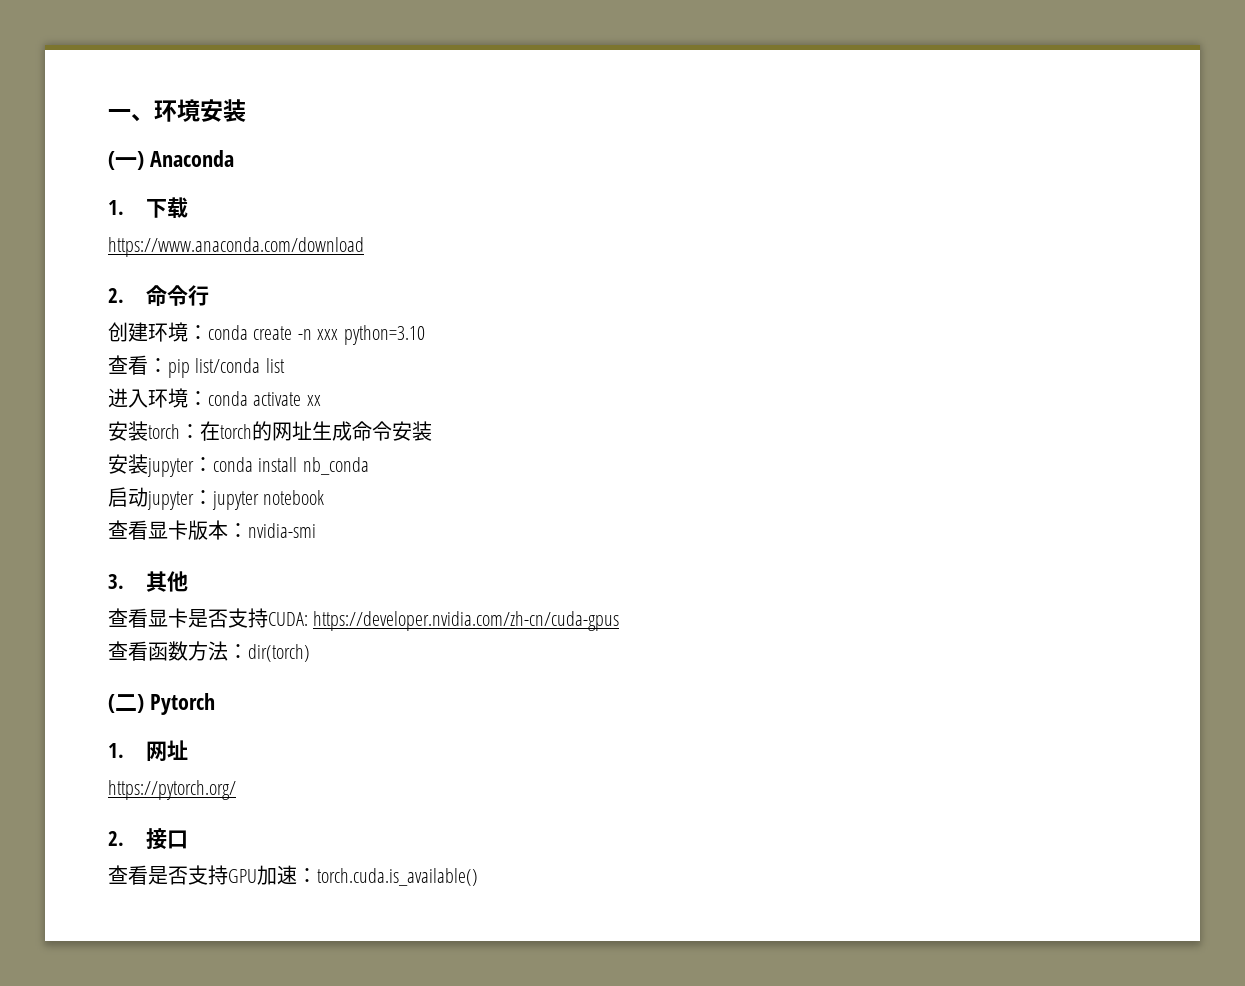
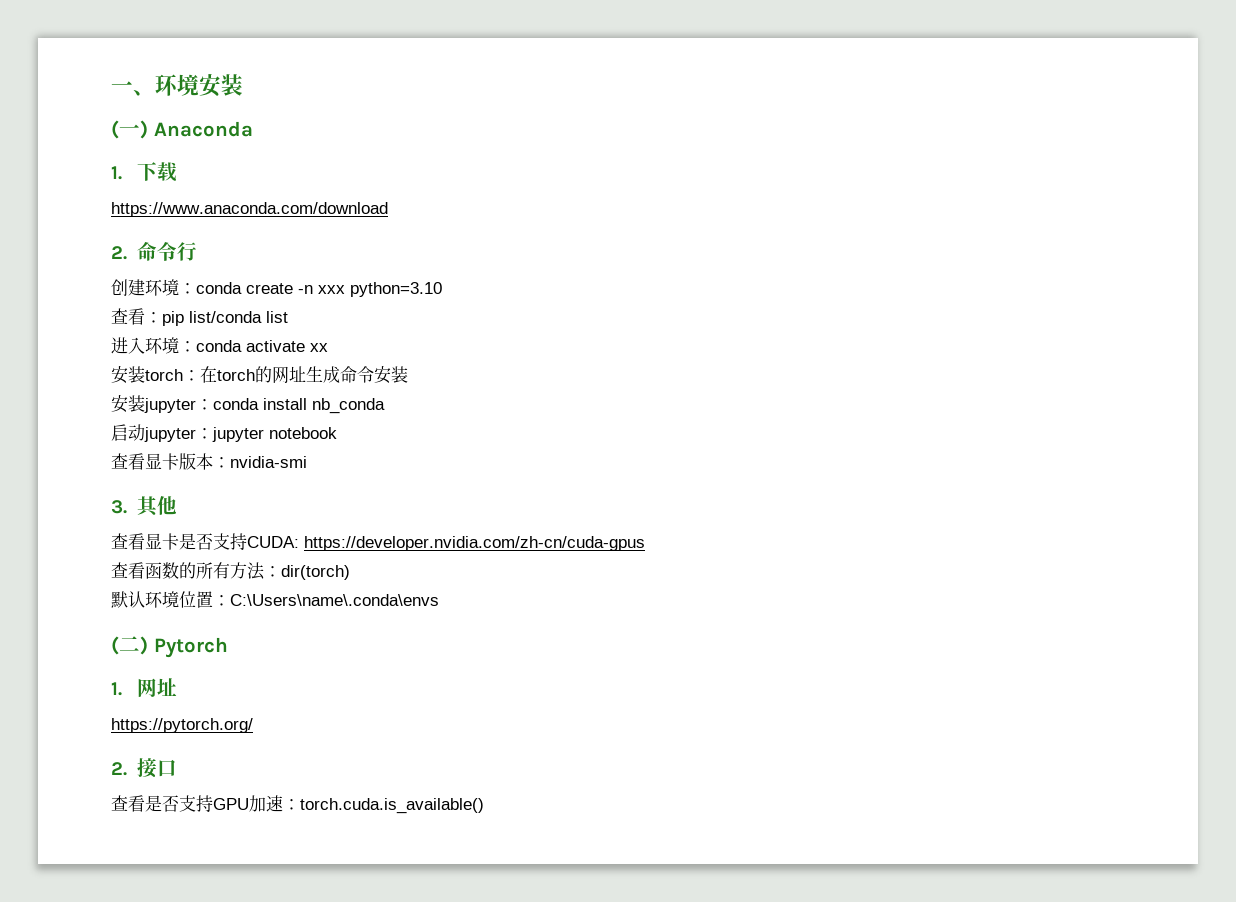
- 查看函数方法：dir(torch)
+ 查看函数的所有方法：dir(torch)
+ 默认环境位置：C:\Users\name\.conda\envs

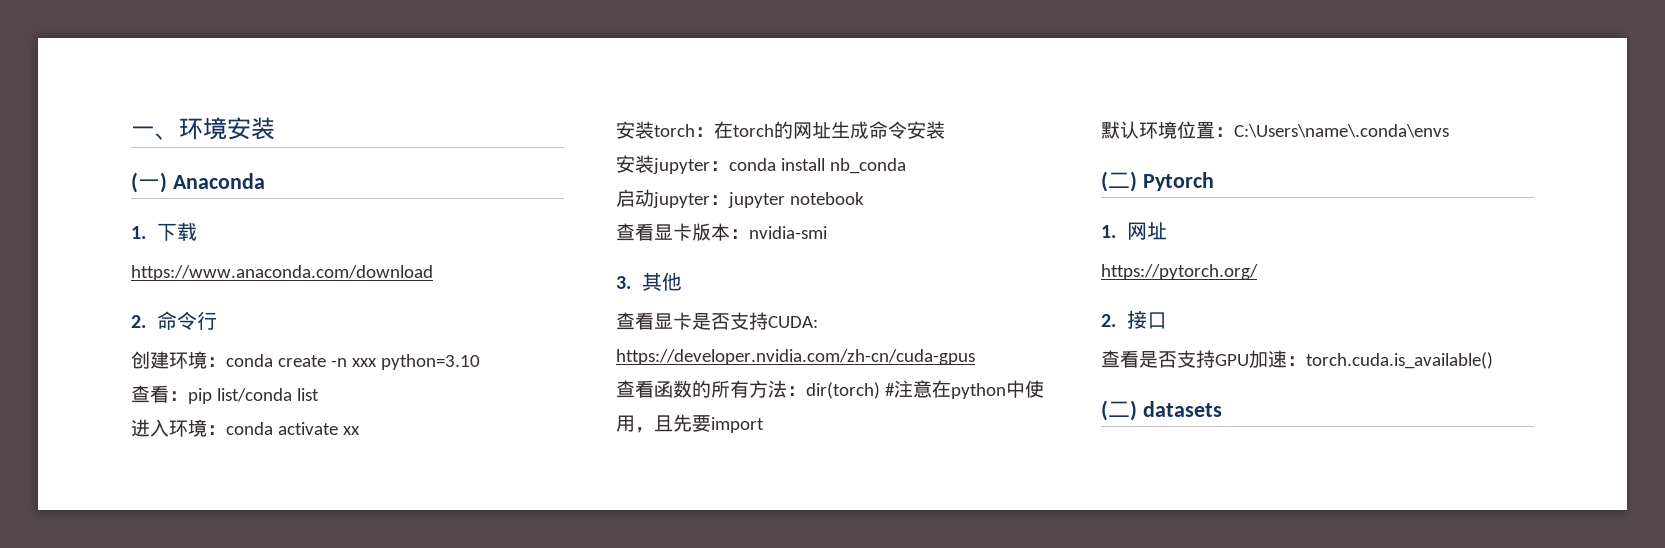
- 查看函数的所有方法：dir(torch)
+ 查看函数的所有方法：dir(torch) #注意在python中使用，且先要import
+ (二) datasets

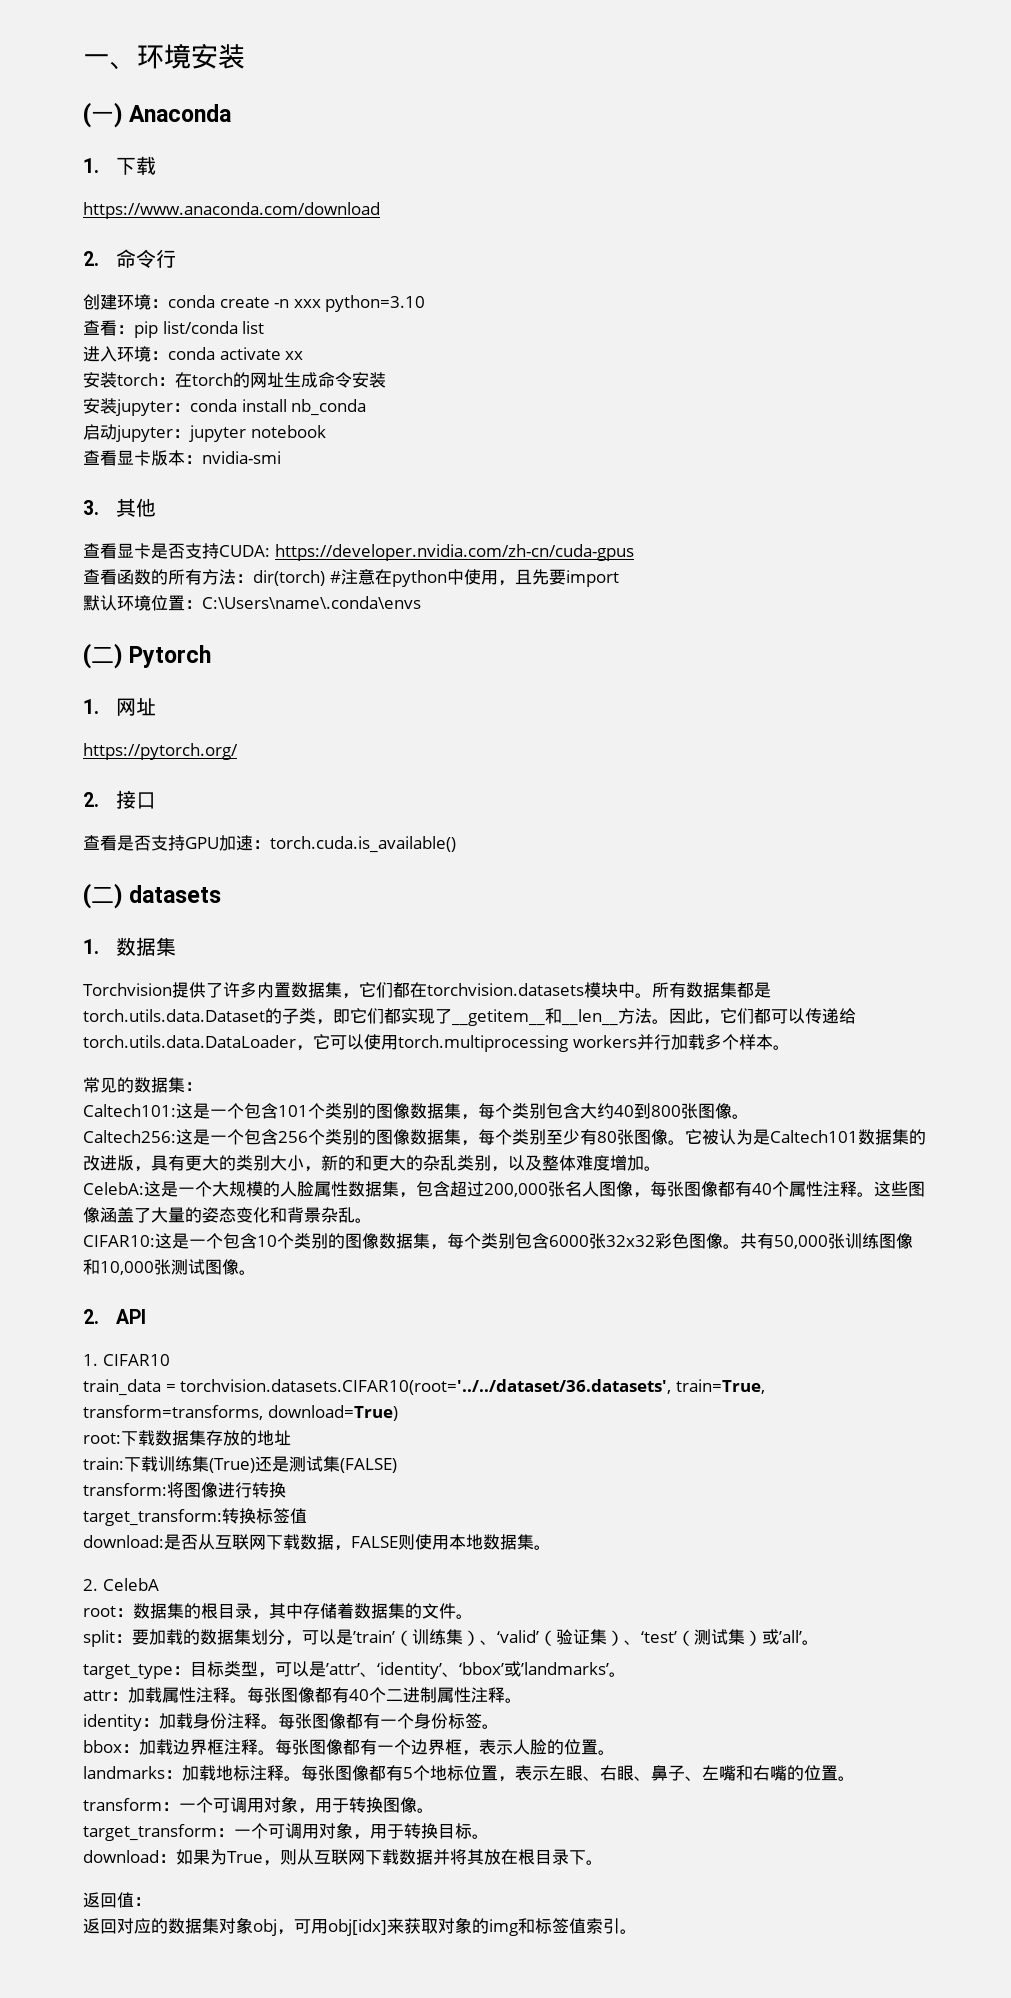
+ 1.数据集
+ Torchvision提供了许多内置数据集，它们都在torchvision.datasets模块中。所有数据集都是torch.utils.data.Dataset的子类，即它们都实现了__getitem__和__len__方法。因此，它们都可以传递给torch.utils.data.DataLoader，它可以使用torch.multiprocessing workers并行加载多个样本。
+ 常见的数据集：
+ Caltech101:这是一个包含101个类别的图像数据集，每个类别包含大约40到800张图像。
+ Caltech256:这是一个包含256个类别的图像数据集，每个类别至少有80张图像。它被认为是Caltech101数据集的改进版，具有更大的类别大小，新的和更大的杂乱类别，以及整体难度增加。
+ CelebA:这是一个大规模的人脸属性数据集，包含超过200,000张名人图像，每张图像都有40个属性注释。这些图像涵盖了大量的姿态变化和背景杂乱。
+ CIFAR10:这是一个包含10个类别的图像数据集，每个类别包含6000张32x32彩色图像。共有50,000张训练图像和10,000张测试图像。
+ 2. API
+ 1. CIFAR10
+ train_data = torchvision.datasets.CIFAR10(root='../../dataset/36.datasets', train=True, transform=transforms, download=True)
+ root:下载数据集存放的地址
+ train:下载训练集(True)还是测试集(FALSE)
+ transform:将图像进行转换
+ target_transform:转换标签值
+ download:是否从互联网下载数据，FALSE则使用本地数据集。
+ 2. CelebA
+ root：数据集的根目录，其中存储着数据集的文件。
+ split：要加载的数据集划分，可以是’train’（训练集）、‘valid’（验证集）、‘test’（测试集）或’all’。
+ target_type：目标类型，可以是’attr’、‘identity’、‘bbox’或’landmarks’。
+ attr：加载属性注释。每张图像都有40个二进制属性注释。
+ identity：加载身份注释。每张图像都有一个身份标签。
+ bbox：加载边界框注释。每张图像都有一个边界框，表示人脸的位置。
+ landmarks：加载地标注释。每张图像都有5个地标位置，表示左眼、右眼、鼻子、左嘴和右嘴的位置。
+ transform：一个可调用对象，用于转换图像。
+ target_transform：一个可调用对象，用于转换目标。
+ download：如果为True，则从互联网下载数据并将其放在根目录下。
+ 返回值：
+ 返回对应的数据集对象obj，可用obj[idx]来获取对象的img和标签值索引。

